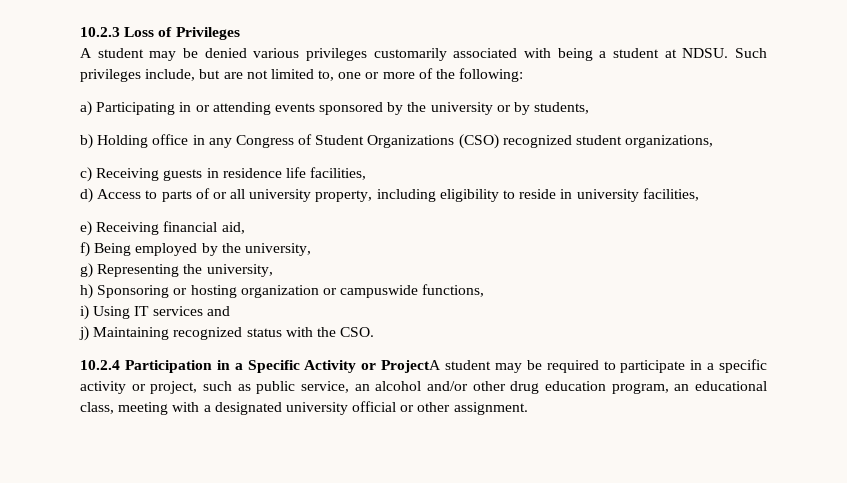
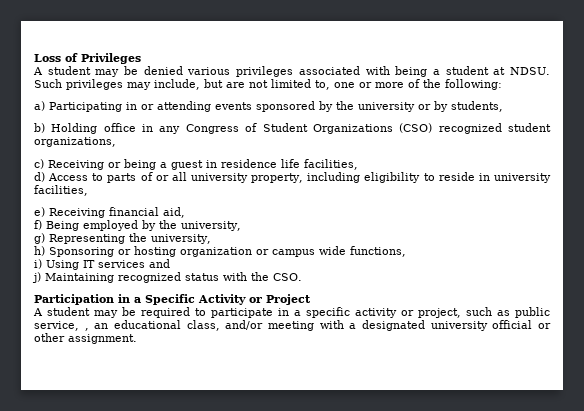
- 10.2.3 Loss of Privileges
+ Loss of Privileges
- A student may be denied various privileges customarily associated with being a student at NDSU.
+ A student may be denied various privileges associated with being a student at NDSU.
- Such privileges include, but are not limited to, one or more of the following:
+ Such privileges may include, but are not limited to, one or more of the following:
- c) Receiving guests in residence life facilities,
+ c) Receiving or being a guest in residence life facilities,
- h) Sponsoring or hosting organization or campuswide functions,
+ h) Sponsoring or hosting organization or campus wide functions,
- 10.2.4 Participation in a Specific Activity or ProjectA student may be required to participate in a specific activity or project, such as public service, an alcohol and/or other drug education program, an educational class, meeting with a designated university official or other assignment.
+ Participation in a Specific Activity or Project
+ A student may be required to participate in a specific activity or project, such as public service, , an educational class, and/or meeting with a designated university official or other assignment.

